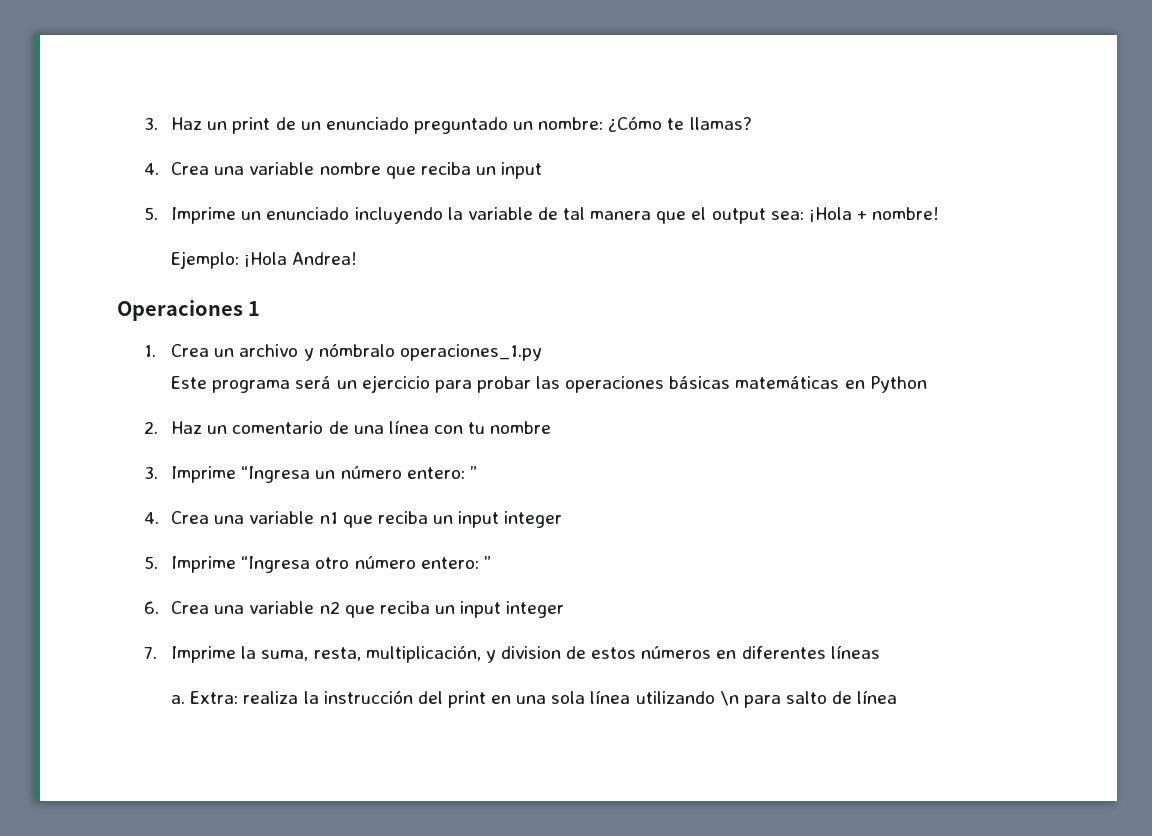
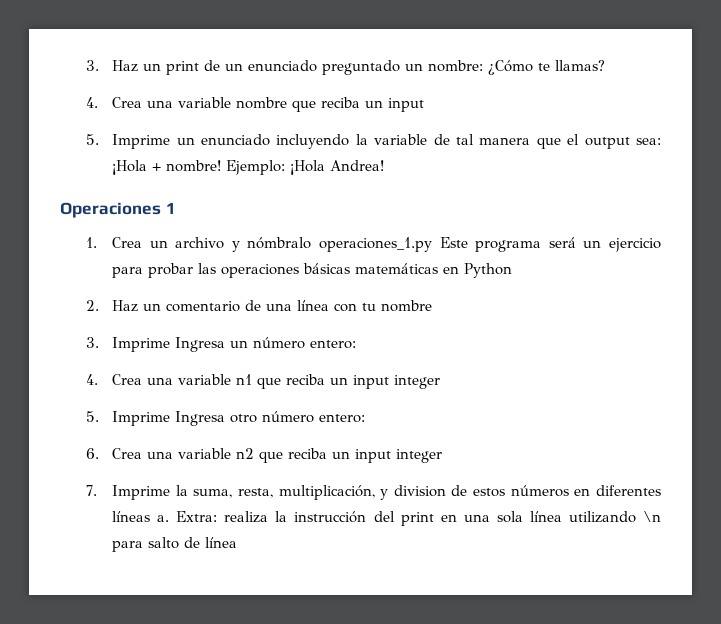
- 5. Imprime un enunciado incluyendo la variable de tal manera que el output sea: ¡Hola + nombre!
- Ejemplo: ¡Hola Andrea!
+ 5. Imprime un enunciado incluyendo la variable de tal manera que el output sea: ¡Hola + nombre! Ejemplo: ¡Hola Andrea!
- 1. Crea un archivo y nómbralo operaciones_1.py
- Este programa será un ejercicio para probar las operaciones básicas matemáticas en Python
+ 1. Crea un archivo y nómbralo operaciones_1.py Este programa será un ejercicio para probar las operaciones básicas matemáticas en Python
- 3. Imprime “Ingresa un número entero: ”
+ 3. Imprime Ingresa un número entero:
- 5. Imprime “Ingresa otro número entero: ”
+ 5. Imprime Ingresa otro número entero:
- 7. Imprime la suma, resta, multiplicación, y division de estos números en diferentes líneas
- a.
+ 7. Imprime la suma, resta, multiplicación, y division de estos números en diferentes líneas a.

